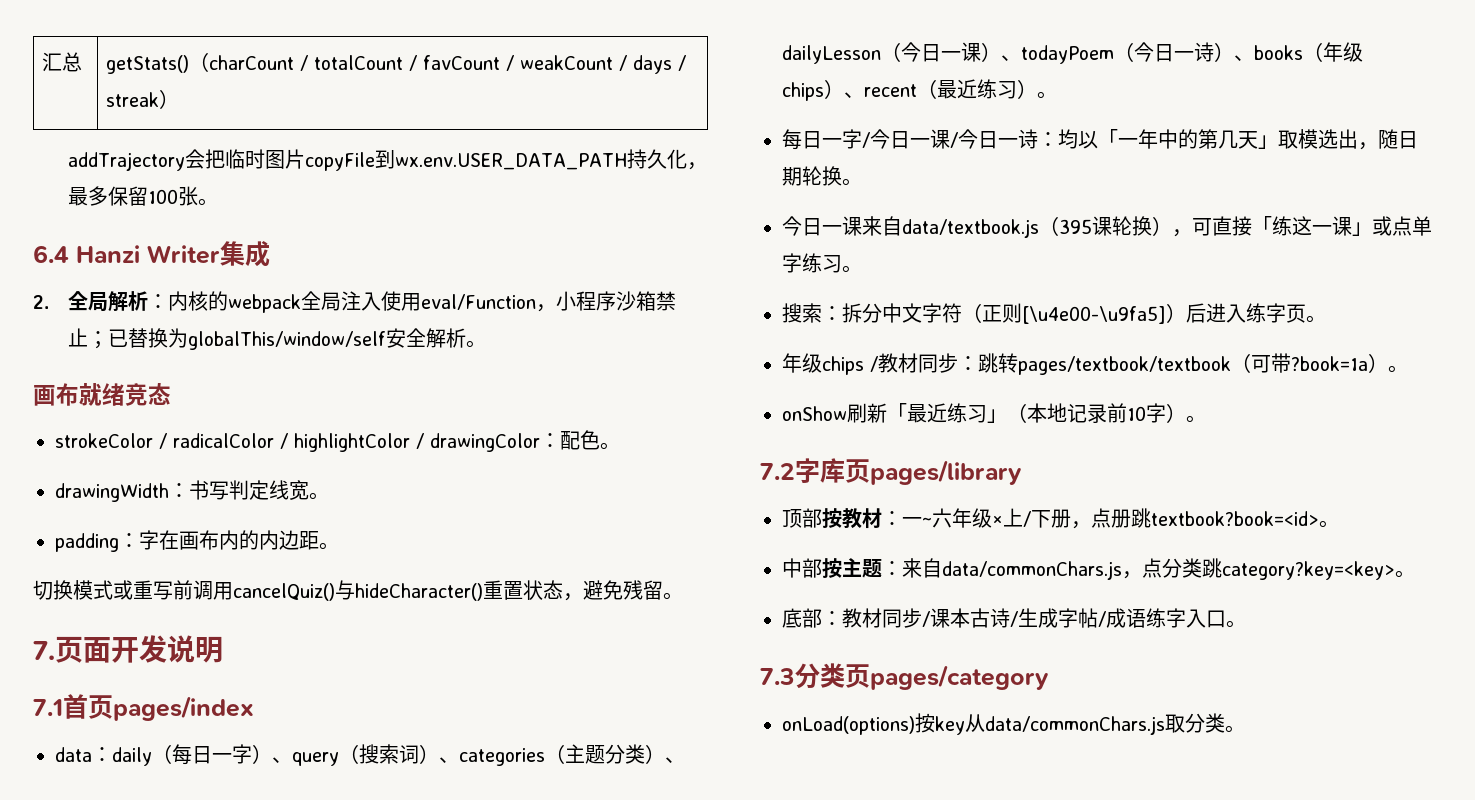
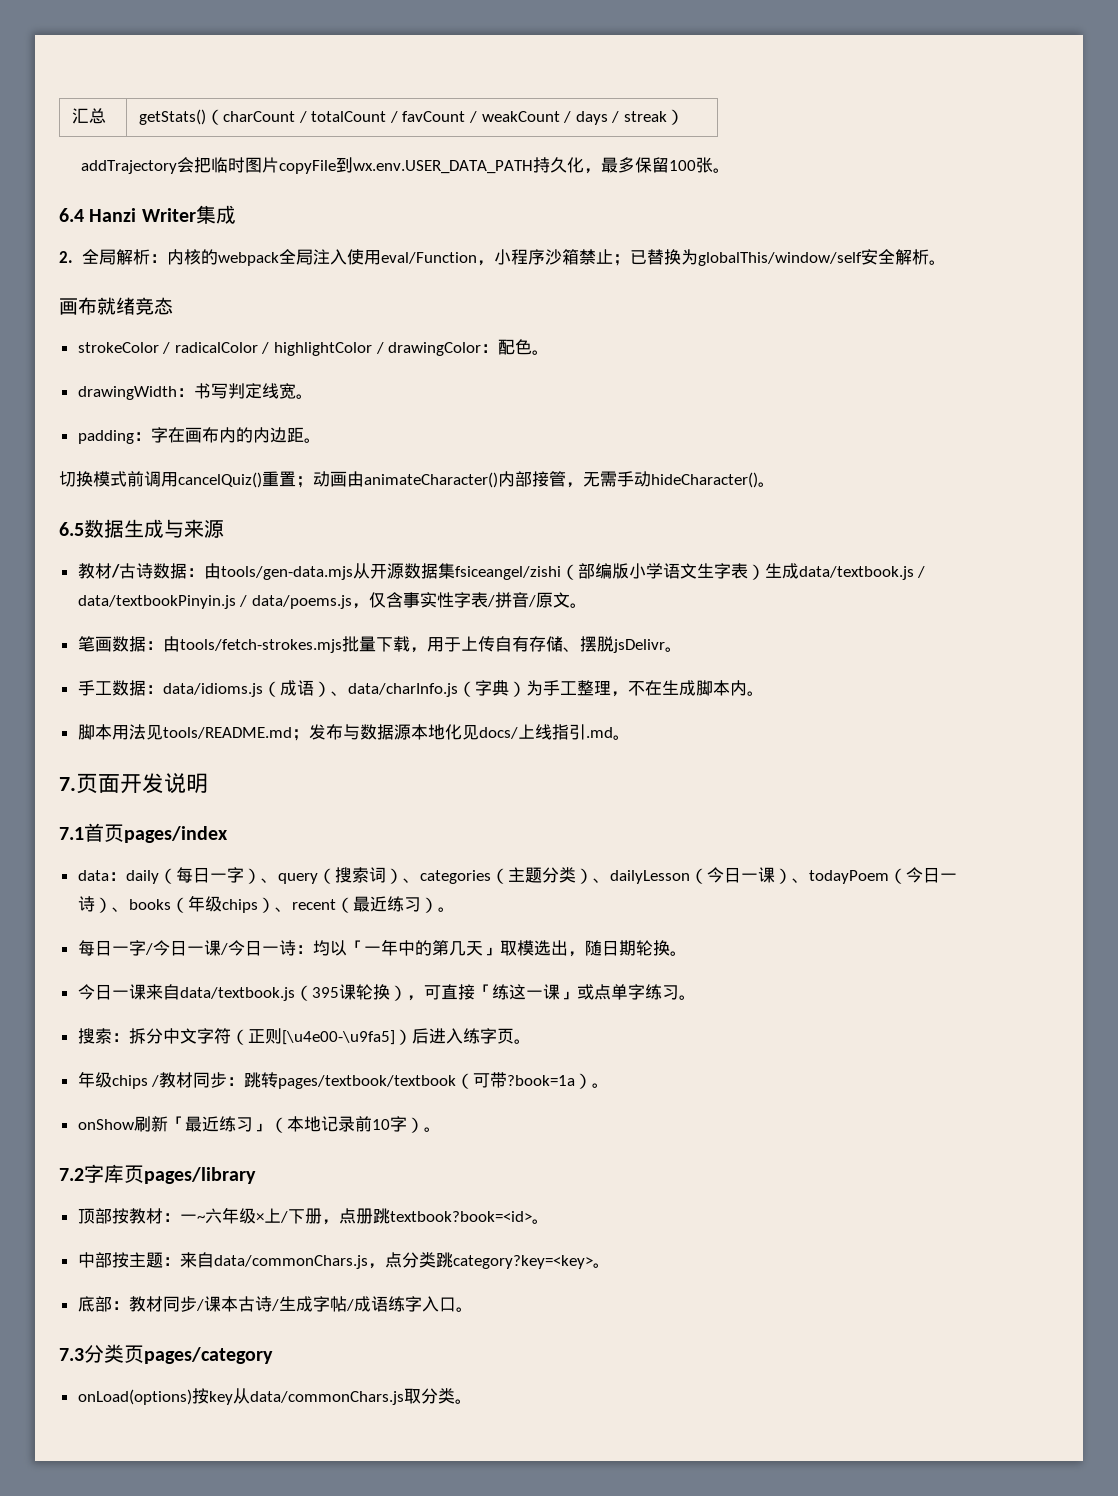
- 切换模式或重写前调用cancelQuiz()与hideCharacter()重置状态，避免残留。
+ 切换模式前调用cancelQuiz()重置；动画由animateCharacter()内部接管，无需手动hideCharacter()。
+ 6.5数据生成与来源
+ 教材/古诗数据：由tools/gen-data.mjs从开源数据集fsiceangel/zishi（部编版小学语文生字表）生成data/textbook.js / data/textbookPinyin.js / data/poems.js，仅含事实性字表/拼音/原文。
+ 笔画数据：由tools/fetch-strokes.mjs批量下载，用于上传自有存储、摆脱jsDelivr。
+ 手工数据：data/idioms.js（成语）、data/charInfo.js（字典）为手工整理，不在生成脚本内。
+ 脚本用法见tools/README.md；发布与数据源本地化见docs/上线指引.md。

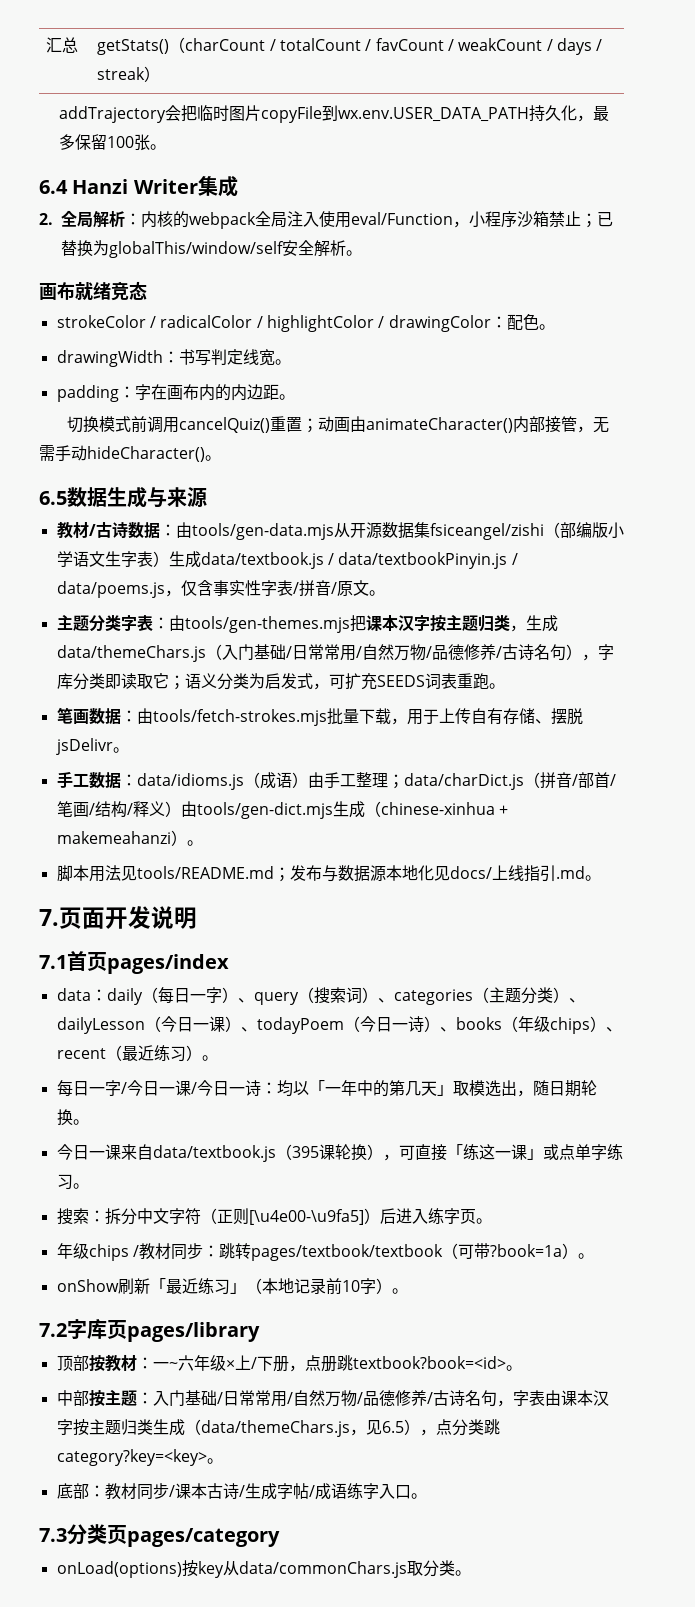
+ 主题分类字表：由tools/gen-themes.mjs把课本汉字按主题归类，生成data/themeChars.js（入门基础/日常常用/自然万物/品德修养/古诗名句），字库分类即读取它；语义分类为启发式，可扩充SEEDS词表重跑。
- 手工数据：data/idioms.js（成语）、data/charInfo.js（字典）为手工整理，不在生成脚本内。
+ 手工数据：data/idioms.js（成语）由手工整理；data/charDict.js（拼音/部首/笔画/结构/释义）由tools/gen-dict.mjs生成（chinese-xinhua + makemeahanzi）。
- 中部按主题：来自data/commonChars.js，点分类跳category?key=<key>。
+ 中部按主题：入门基础/日常常用/自然万物/品德修养/古诗名句，字表由课本汉字按主题归类生成（data/themeChars.js，见6.5），点分类跳category?key=<key>。

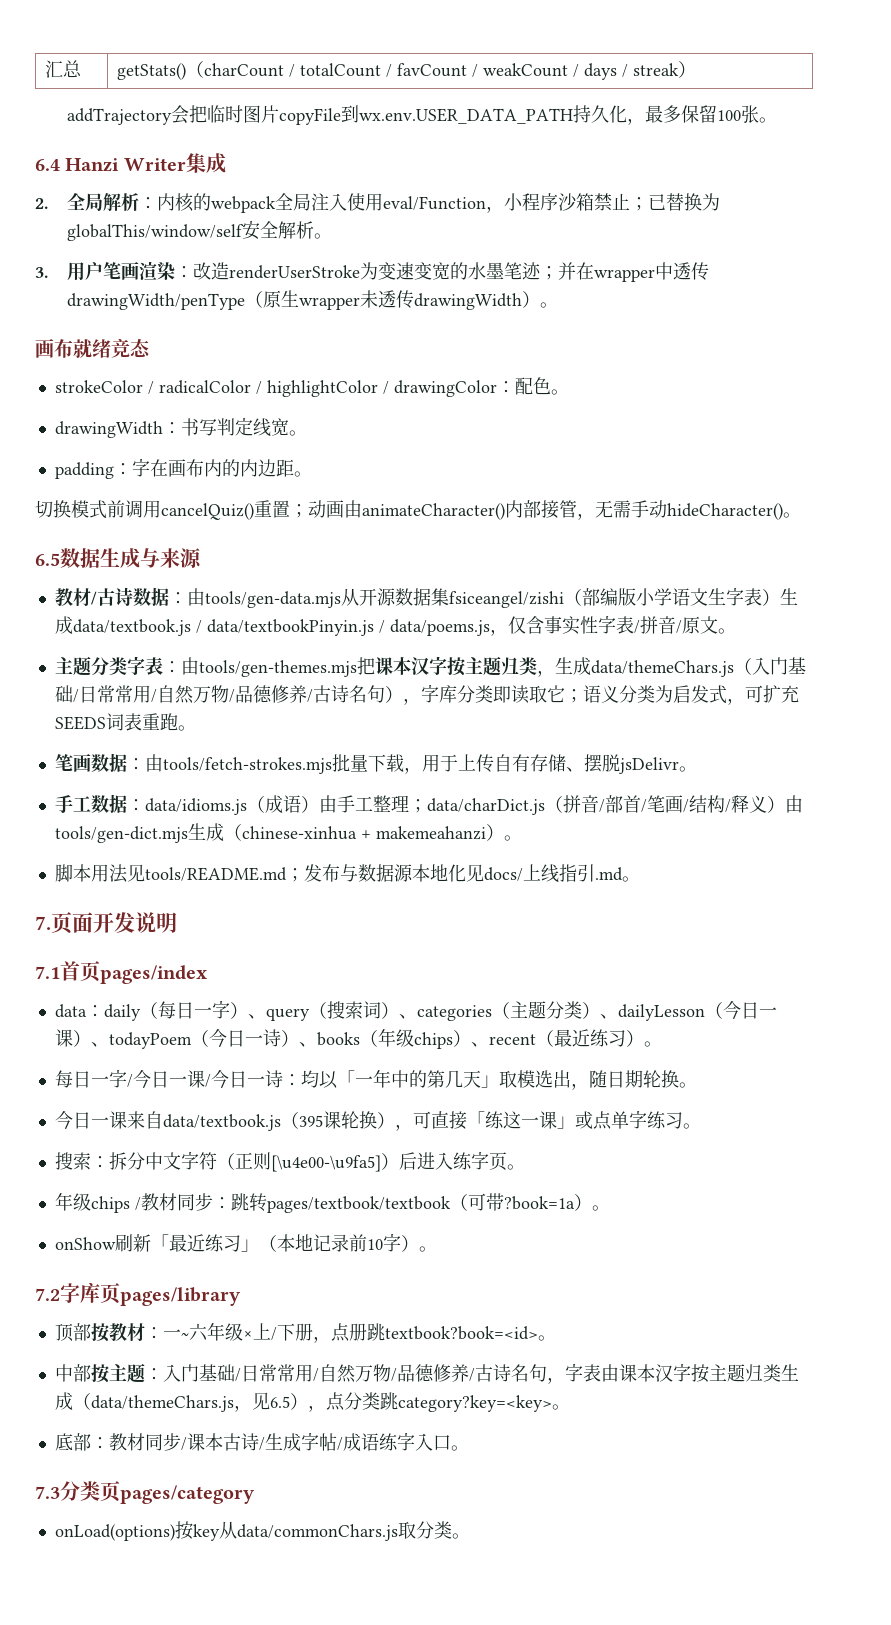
+ 3.用户笔画渲染：改造renderUserStroke为变速变宽的水墨笔迹；并在wrapper中透传drawingWidth/penType（原生wrapper未透传drawingWidth）。

